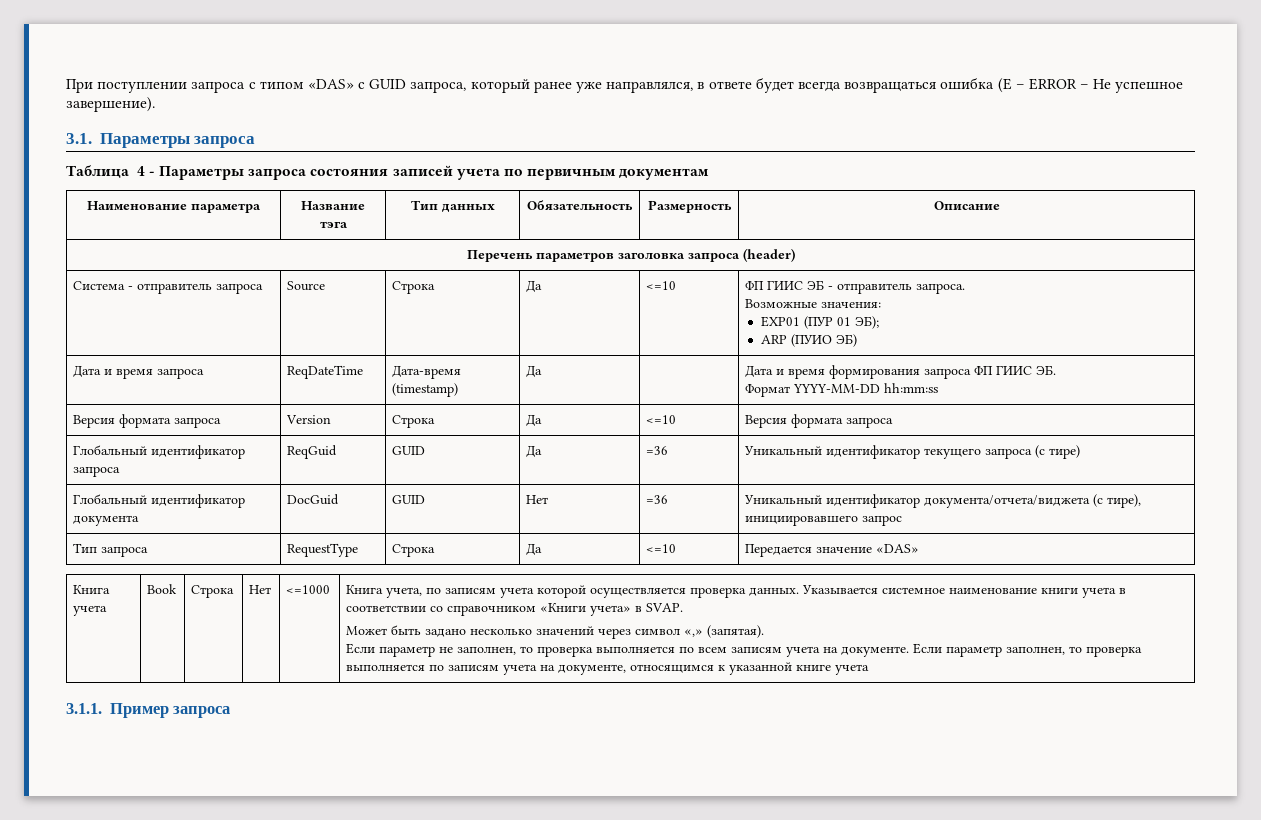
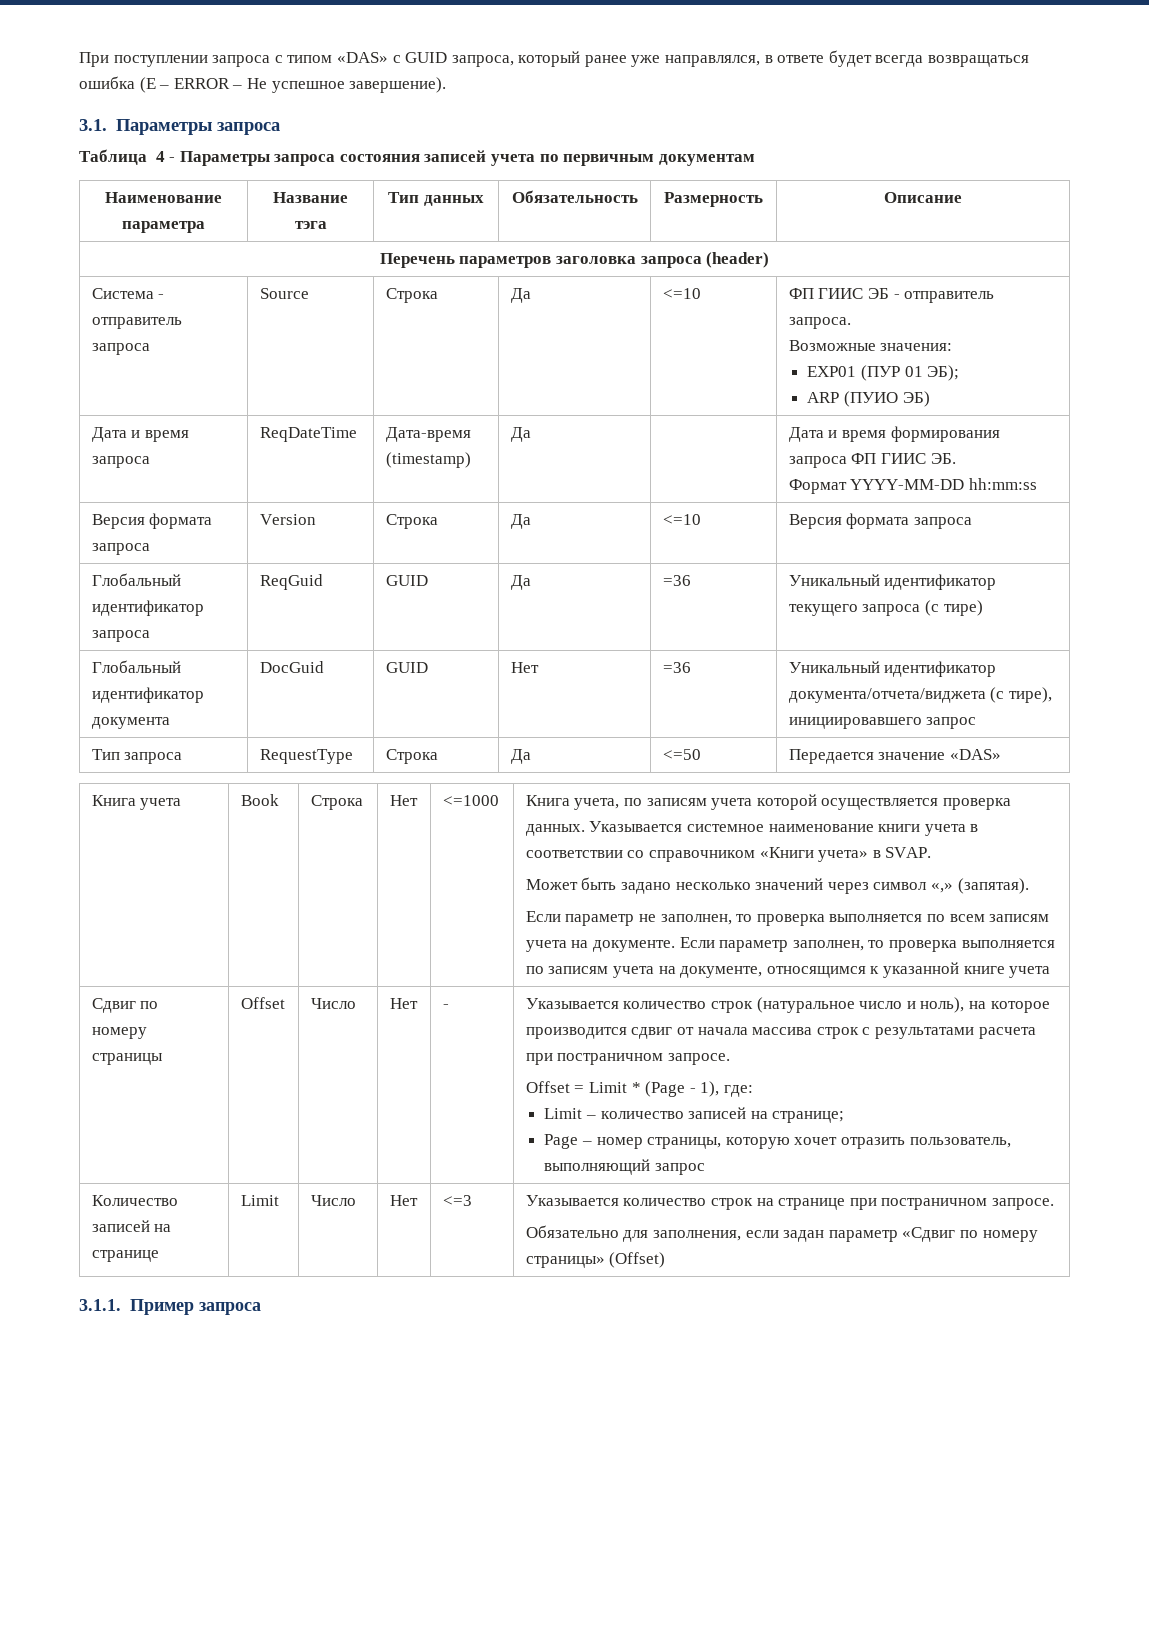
- Тип запроса | RequestType | Строка | Да | <=10 | Передается значение «DAS»
+ Тип запроса | RequestType | Строка | Да | <=50 | Передается значение «DAS»
+ Сдвиг по номеру страницы | Offset | Число | Нет | - | Указывается количество строк (натуральное число и ноль), на которое производится сдвиг от начала массива строк с результатами расчета при постраничном запросе.
+ Offset = Limit * (Page - 1), где:
+ Limit – количество записей на странице;
+ Page – номер страницы, которую хочет отразить пользователь, выполняющий запрос
+ Количество записей на странице | Limit | Число | Нет | <=3 | Указывается количество строк на странице при постраничном запросе.
+ Обязательно для заполнения, если задан параметр «Сдвиг по номеру страницы» (Offset)

